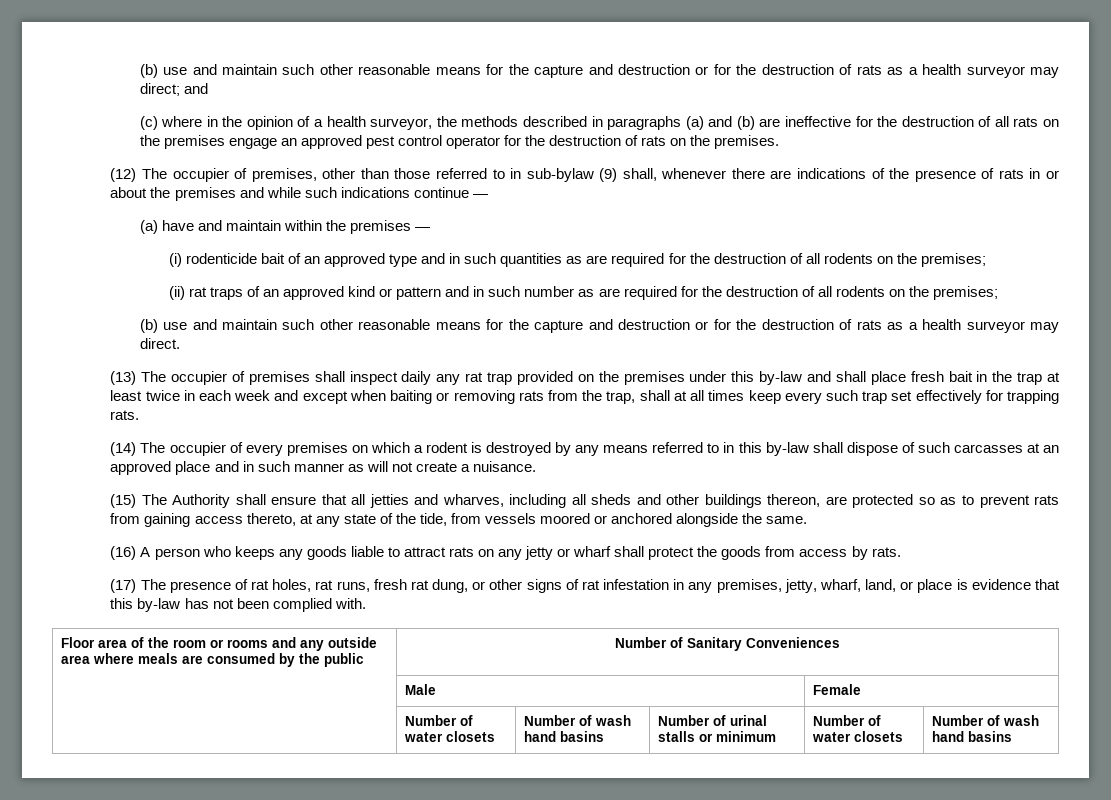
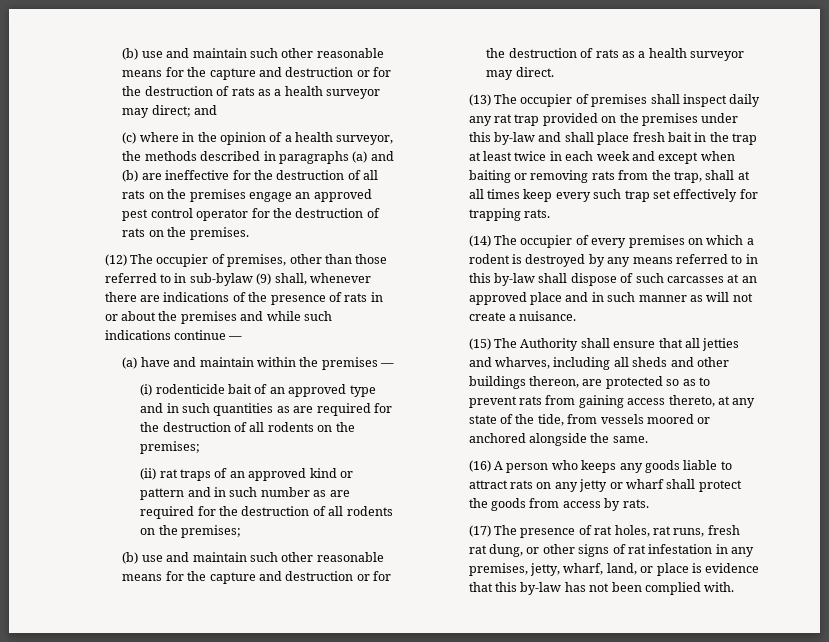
- Floor area of the room or rooms and any outside area where meals are consumed by the public | Number of Sanitary Conveniences
- | Male | Female
- | Number of water closets | Number of wash hand basins | Number of urinal stalls or minimum | Number of water closets | Number of wash hand basins

